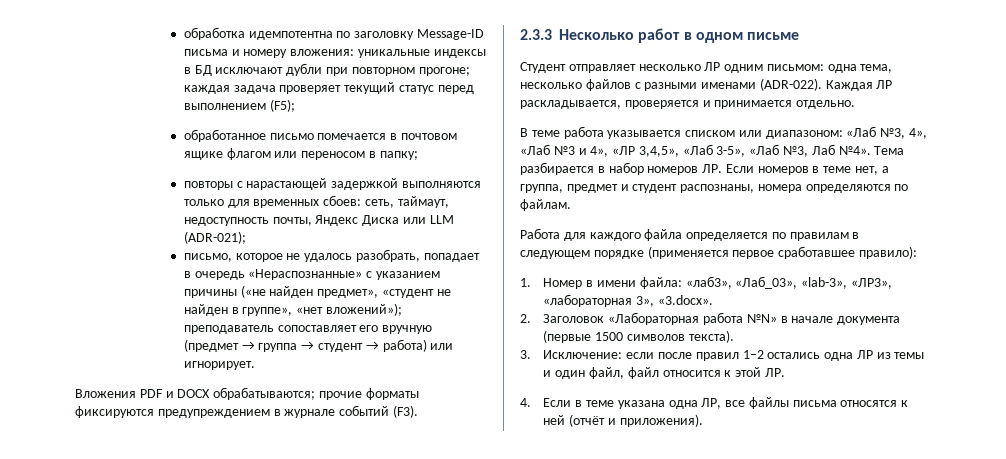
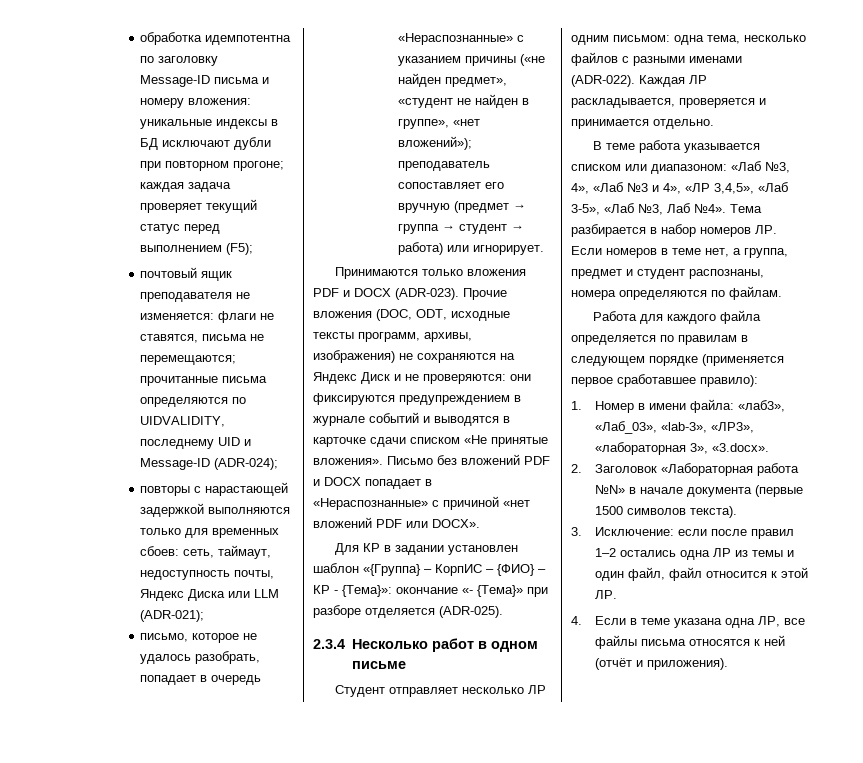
- обработанное письмо помечается в почтовом ящике флагом или переносом в папку;
+ почтовый ящик преподавателя не изменяется: флаги не ставятся, письма не перемещаются; прочитанные письма определяются по UIDVALIDITY, последнему UID и Message-ID (ADR-024);
- Вложения PDF и DOCX обрабатываются; прочие форматы фиксируются предупреждением в журнале событий (F3).
- 2.3.3 Несколько работ в одном письме
+ Принимаются только вложения PDF и DOCX (ADR-023). Прочие вложения (DOC, ODT, исходные тексты программ, архивы, изображения) не сохраняются на Яндекс Диск и не проверяются: они фиксируются предупреждением в журнале событий и выводятся в карточке сдачи списком «Не принятые вложения». Письмо без вложений PDF и DOCX попадает в «Нераспознанные» с причиной «нет вложений PDF или DOCX».
+ Для КР в задании установлен шаблон «{Группа} – КорпИС – {ФИО} – КР - {Тема}»: окончание «- {Тема}» при разборе отделяется (ADR-025).
+ 2.3.4 Несколько работ в одном письме

